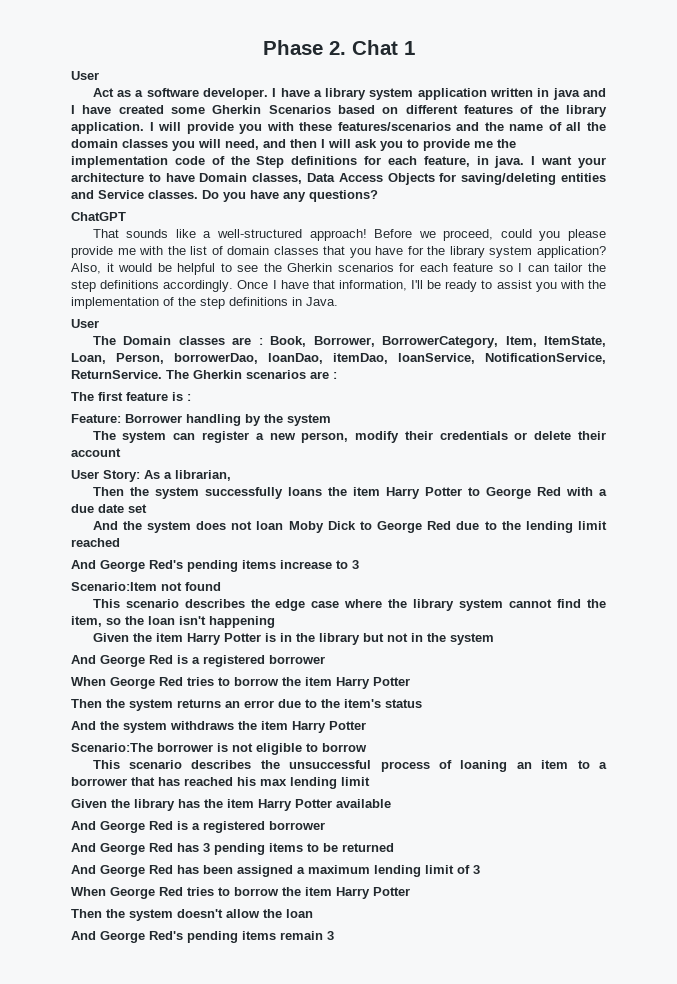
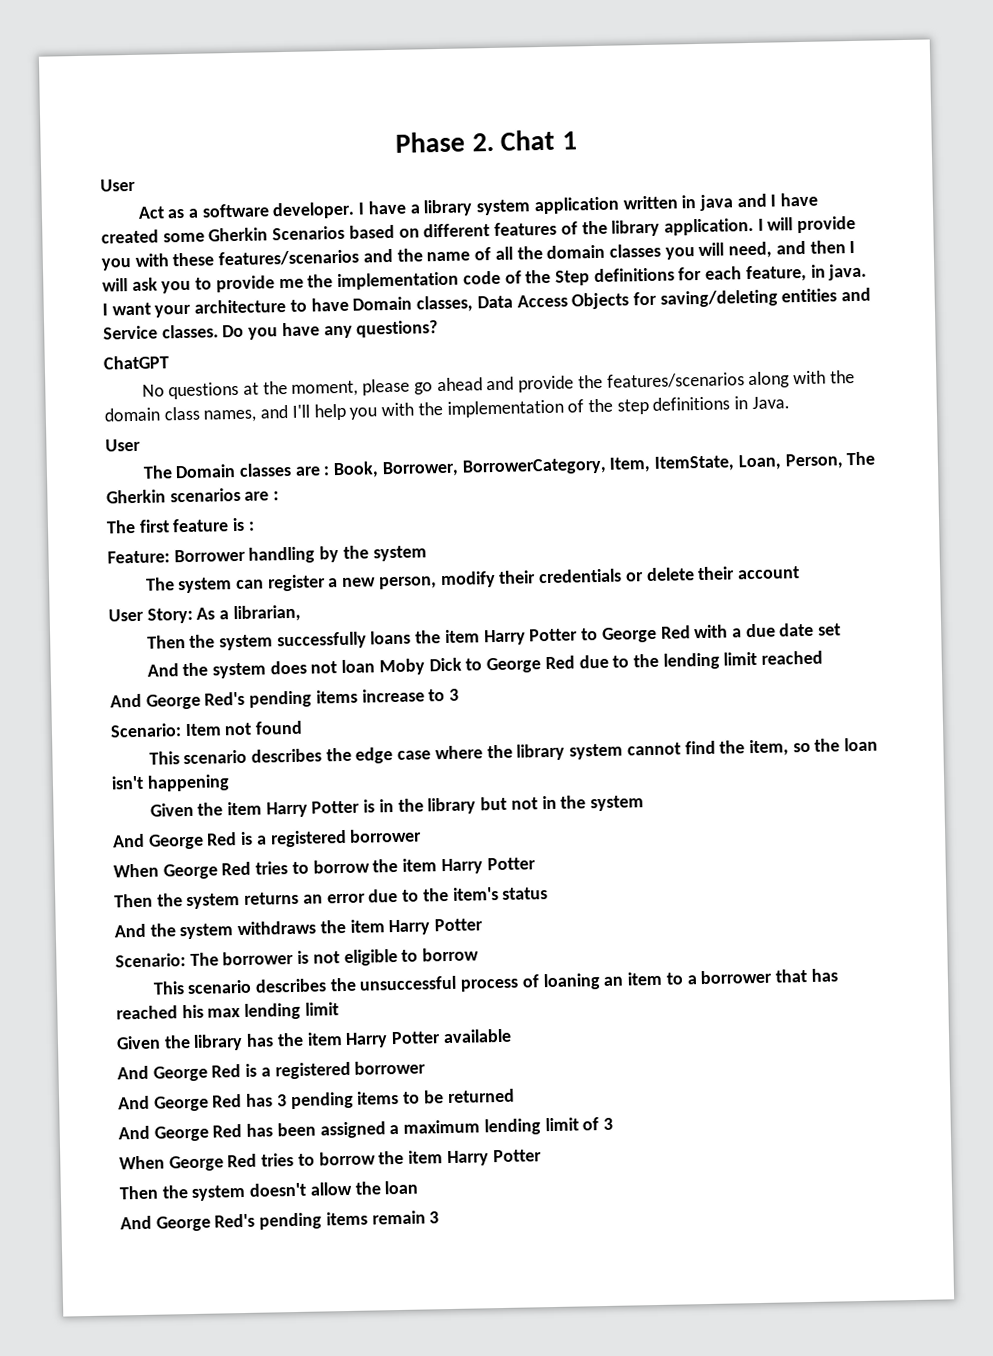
- That sounds like a well-structured approach! Before we proceed, could you please provide me with the list of domain classes that you have for the library system application? Also, it would be helpful to see the Gherkin scenarios for each feature so I can tailor the step definitions accordingly. Once I have that information, I'll be ready to assist you with the implementation of the step definitions in Java.
+ No questions at the moment, please go ahead and provide the features/scenarios along with the domain class names, and I'll help you with the implementation of the step definitions in Java.
- The Domain classes are : Book, Borrower, BorrowerCategory, Item, ItemState, Loan, Person, borrowerDao, loanDao, itemDao, loanService, NotificationService, ReturnService. The Gherkin scenarios are :
+ The Domain classes are : Book, Borrower, BorrowerCategory, Item, ItemState, Loan, Person, The Gherkin scenarios are :
- Scenario:Item not found
+ Scenario: Item not found
- Scenario:The borrower is not eligible to borrow
+ Scenario: The borrower is not eligible to borrow

